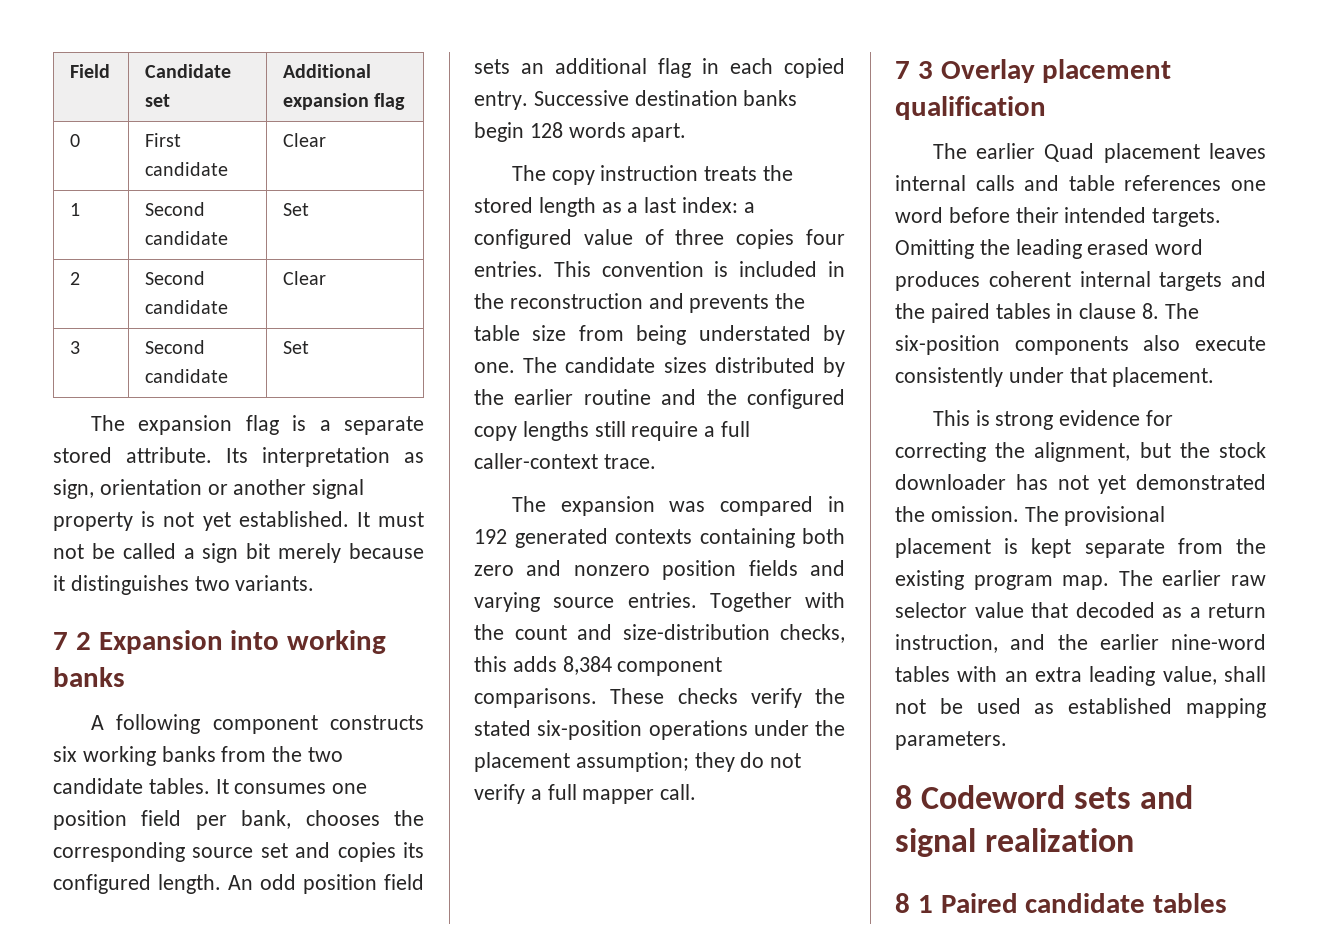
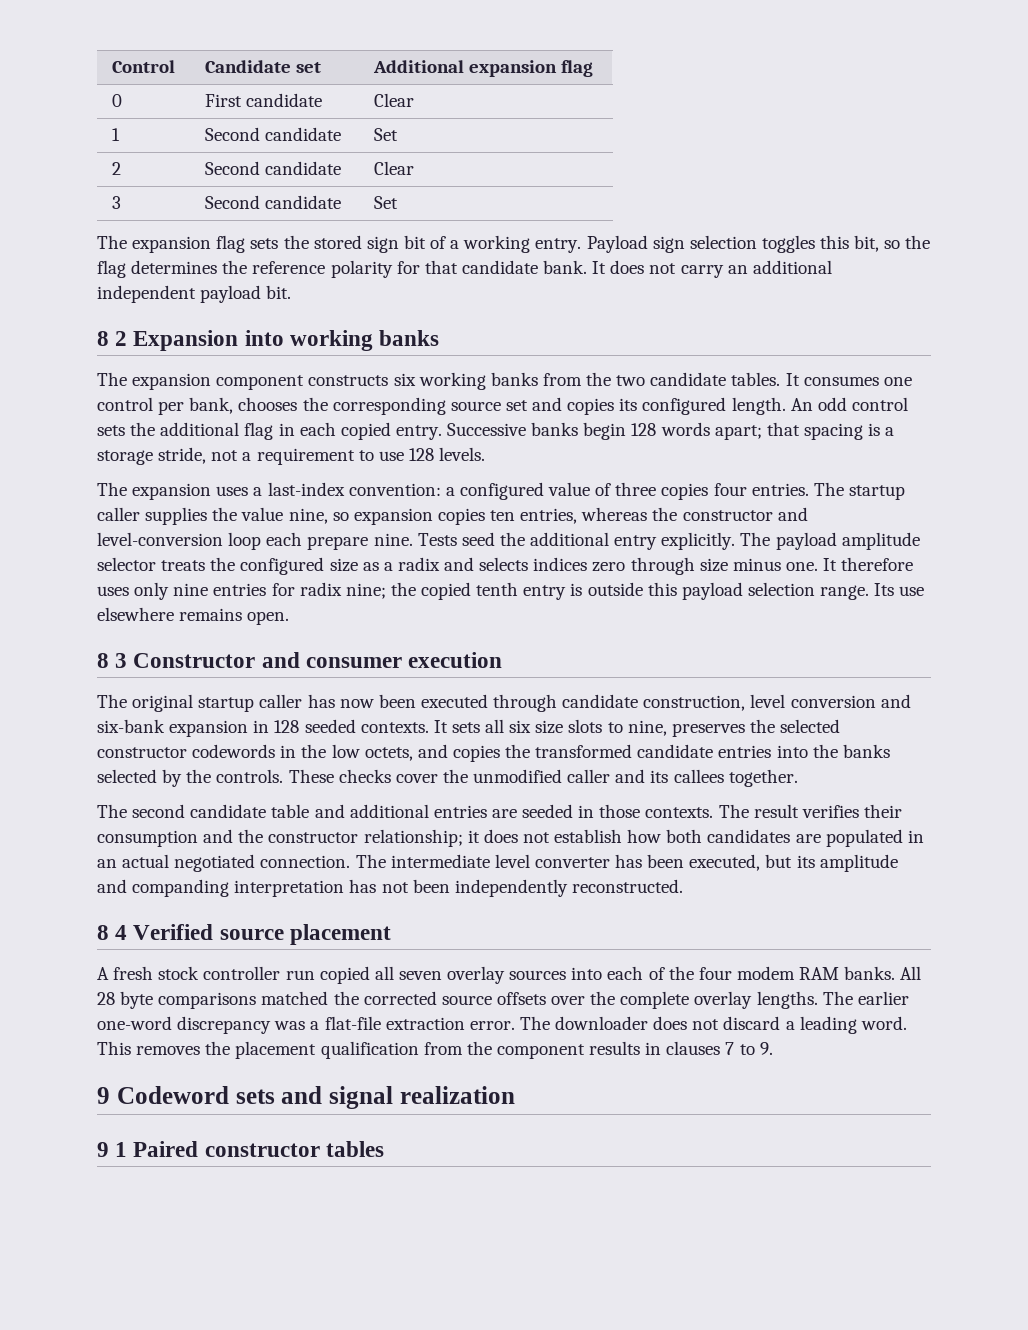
- Field | Candidate set | Additional expansion flag
+ Control | Candidate set | Additional expansion flag
- The expansion flag is a separate stored attribute. Its interpretation as sign, orientation or another signal property is not yet established. It must not be called a sign bit merely because it distinguishes two variants.
- 7 2 Expansion into working banks
+ The expansion flag sets the stored sign bit of a working entry. Payload sign selection toggles this bit, so the flag determines the reference polarity for that candidate bank. It does not carry an additional independent payload bit.
+ 8 2 Expansion into working banks
- A following component constructs six working banks from the two candidate tables.
+ The expansion component constructs six working banks from the two candidate tables.
- It consumes one position field per bank, chooses the corresponding source set and copies its configured length.
+ It consumes one control per bank, chooses the corresponding source set and copies its configured length.
- An odd position field sets an additional flag in each copied entry.
+ An odd control sets the additional flag in each copied entry.
- Successive destination banks begin 128 words apart.
- The copy instruction treats the stored length as a last index: a configured value of three copies four entries.
+ Successive banks begin 128 words apart; that spacing is a storage stride, not a requirement to use 128 levels.
+ The expansion uses a last-index convention: a configured value of three copies four entries.
- This convention is included in the reconstruction and prevents the table size from being understated by one. The candidate sizes distributed by the earlier routine and the configured copy lengths still require a full caller-context trace.
- The expansion was compared in 192 generated contexts containing both zero and nonzero position fields and varying source entries. Together with the count and size-distribution checks, this adds 8,384 component comparisons. These checks verify the stated six-position operations under the placement assumption; they do not verify a full mapper call.
- 7 3 Overlay placement qualification
- The earlier Quad placement leaves internal calls and table references one word before their intended targets. Omitting the leading erased word produces coherent internal targets and the paired tables in clause 8. The six-position components also execute consistently under that placement.
- This is strong evidence for correcting the alignment, but the stock downloader has not yet demonstrated the omission. The provisional placement is kept separate from the existing program map. The earlier raw selector value that decoded as a return instruction, and the earlier nine-word tables with an extra leading value, shall not be used as established mapping parameters.
- 8 Codeword sets and signal realization
+ The startup caller supplies the value nine, so expansion copies ten entries, whereas the constructor and level-conversion loop each prepare nine. Tests seed the additional entry explicitly. The payload amplitude selector treats the configured size as a radix and selects indices zero through size minus one. It therefore uses only nine entries for radix nine; the copied tenth entry is outside this payload selection range. Its use elsewhere remains open.
+ 8 3 Constructor and consumer execution
+ The original startup caller has now been executed through candidate construction, level conversion and six-bank expansion in 128 seeded contexts. It sets all six size slots to nine, preserves the selected constructor codewords in the low octets, and copies the transformed candidate entries into the banks selected by the controls. These checks cover the unmodified caller and its callees together.
+ The second candidate table and additional entries are seeded in those contexts. The result verifies their consumption and the constructor relationship; it does not establish how both candidates are populated in an actual negotiated connection. The intermediate level converter has been executed, but its amplitude and companding interpretation has not been independently reconstructed.
+ 8 4 Verified source placement
+ A fresh stock controller run copied all seven overlay sources into each of the four modem RAM banks. All 28 byte comparisons matched the corrected source offsets over the complete overlay lengths. The earlier one-word discrepancy was a flat-file extraction error. The downloader does not discard a leading word. This removes the placement qualification from the component results in clauses 7 to 9.
+ 9 Codeword sets and signal realization
- 8 1 Paired candidate tables
+ 9 1 Paired constructor tables

